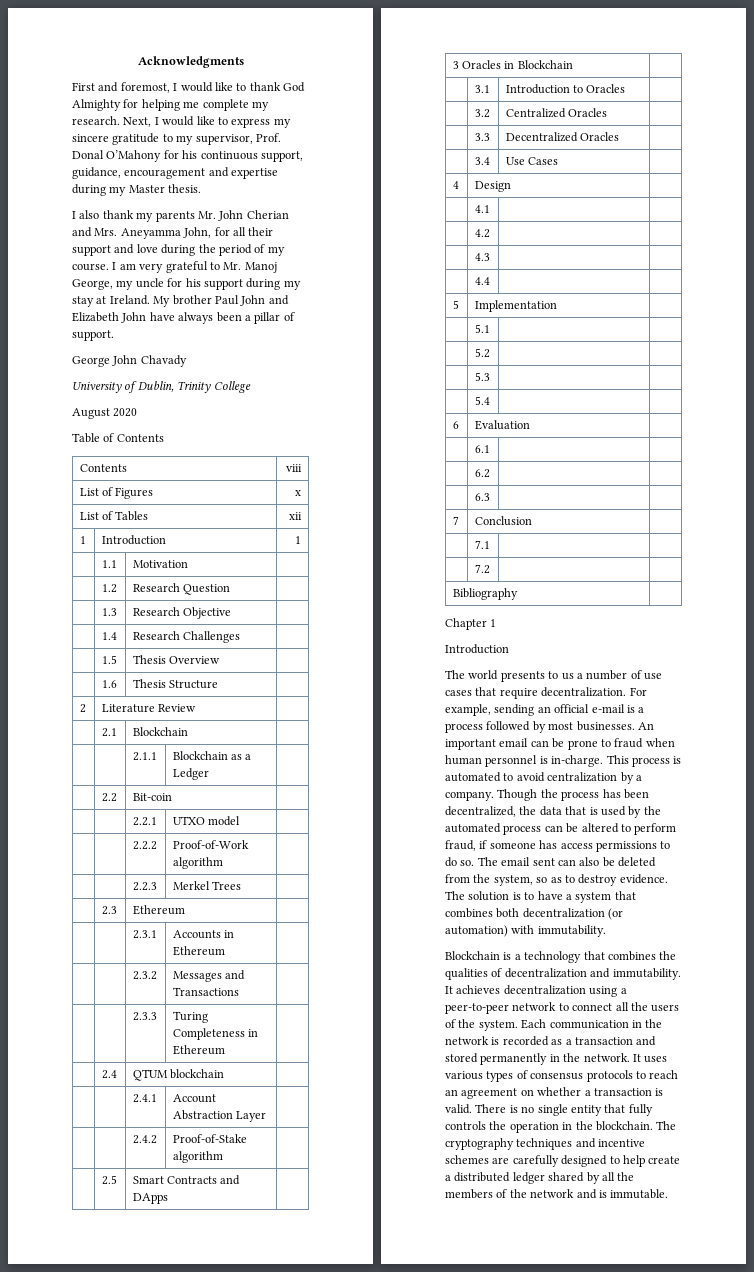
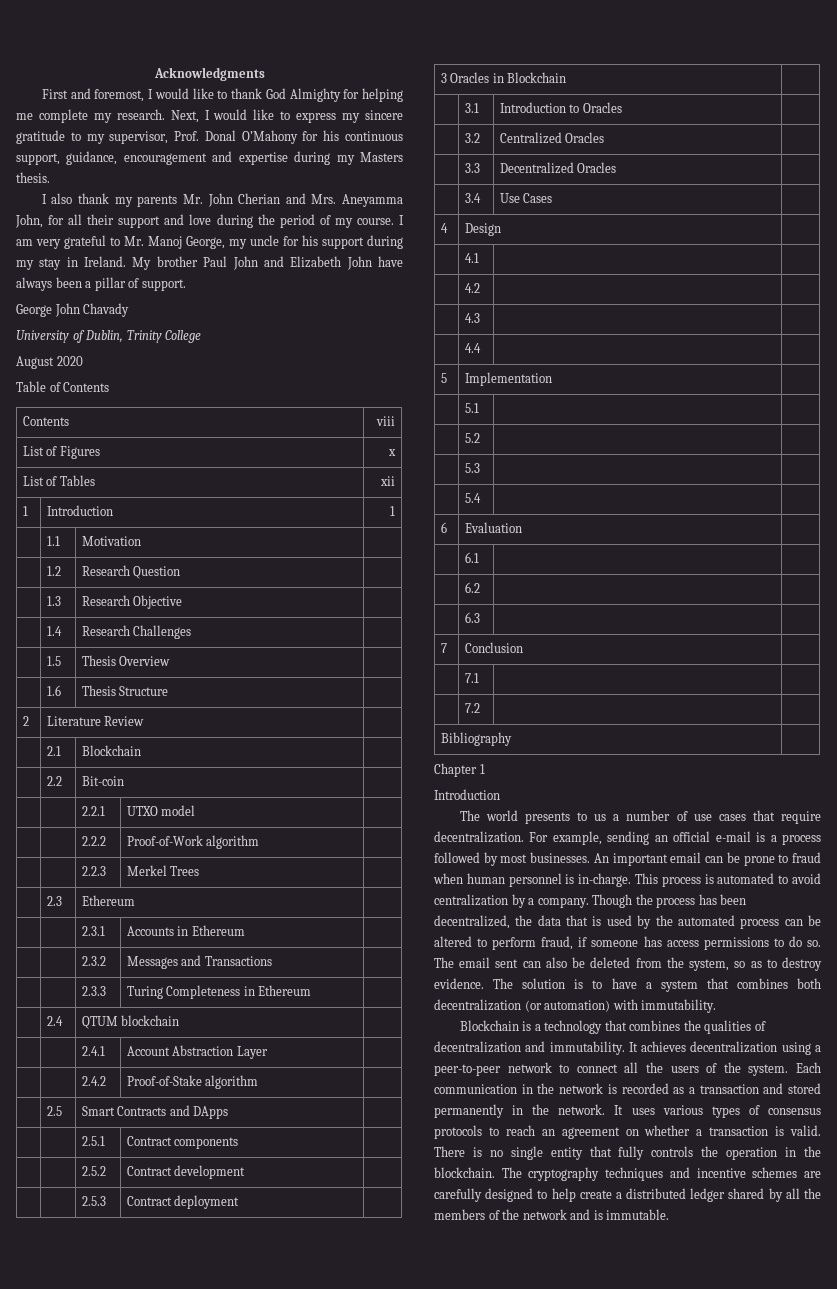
- Next, I would like to express my sincere gratitude to my supervisor, Prof. Donal O’Mahony for his continuous support, guidance, encouragement and expertise during my Master thesis.
+ Next, I would like to express my sincere gratitude to my supervisor, Prof. Donal O’Mahony for his continuous support, guidance, encouragement and expertise during my Masters thesis.
- I am very grateful to Mr. Manoj George, my uncle for his support during my stay at Ireland.
+ I am very grateful to Mr. Manoj George, my uncle for his support during my stay in Ireland.
- | | 2.1.1 | Blockchain as a Ledger |
+ | | 2.5.1 | Contract components |
+ | | 2.5.2 | Contract development |
+ | | 2.5.3 | Contract deployment |

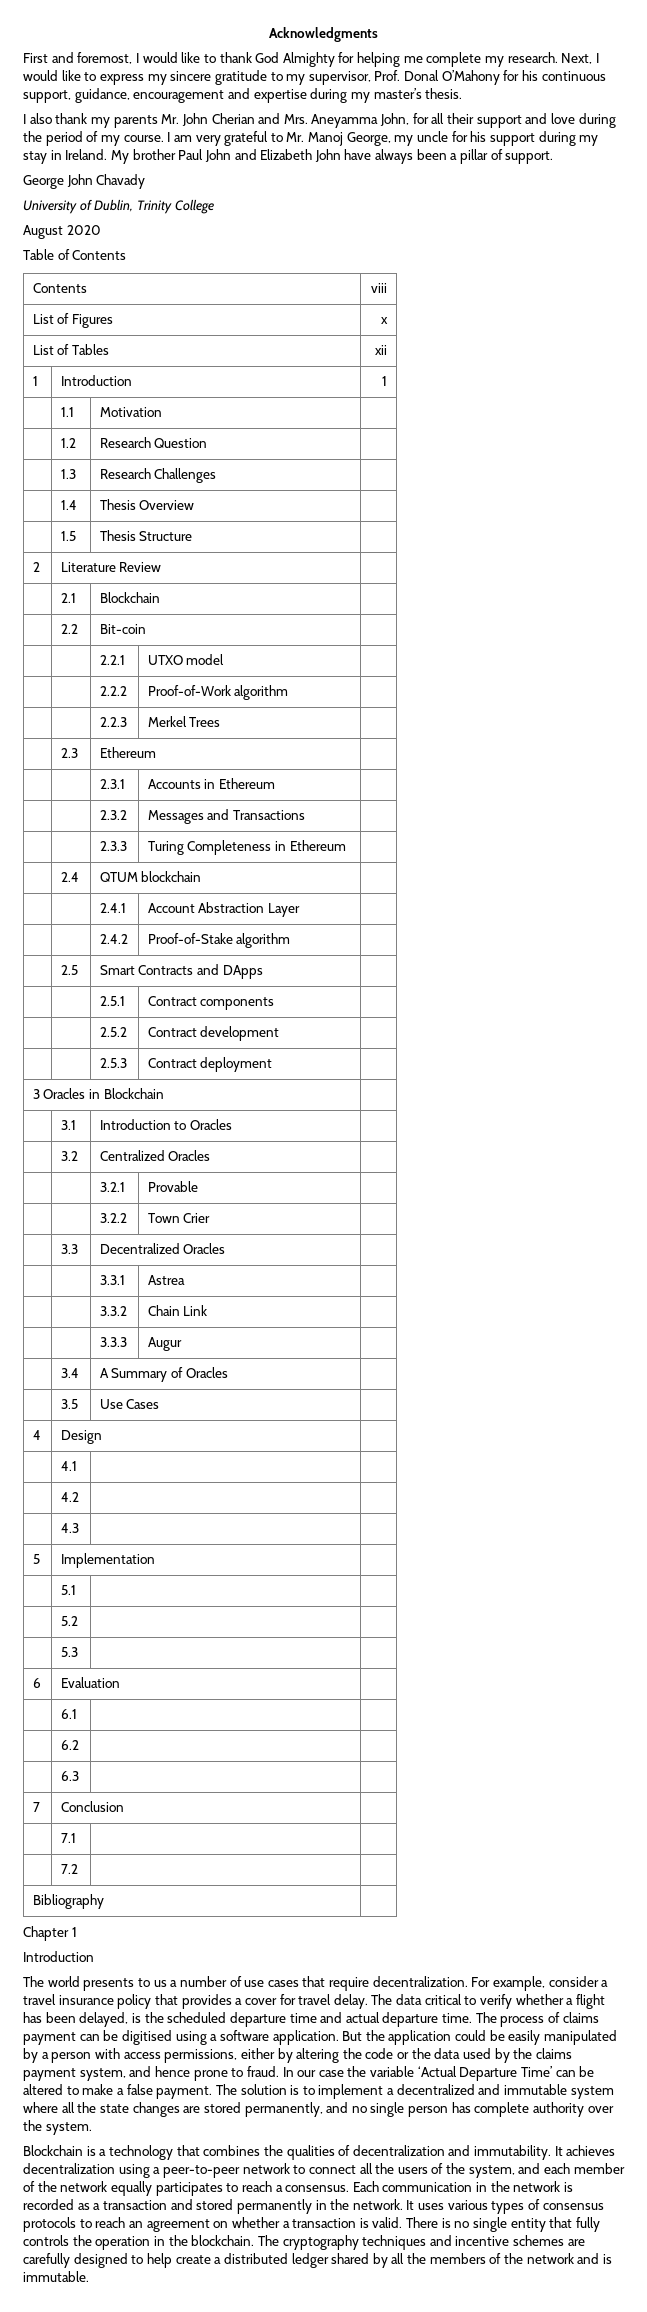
- Next, I would like to express my sincere gratitude to my supervisor, Prof. Donal O’Mahony for his continuous support, guidance, encouragement and expertise during my Masters thesis.
+ Next, I would like to express my sincere gratitude to my supervisor, Prof. Donal O’Mahony for his continuous support, guidance, encouragement and expertise during my master’s thesis.
- | 1.3 | Research Objective |
+ | 1.3 | Research Challenges |
- | 1.4 | Research Challenges |
- | 1.5 | Thesis Overview |
+ | 1.4 | Thesis Overview |
- | 1.6 | Thesis Structure |
+ | 1.5 | Thesis Structure |
+ | | 3.2.1 | Provable |
+ | | 3.2.2 | Town Crier |
  | 3.3 | Decentralized Oracles |
- | 3.4 | Use Cases |
+ | | 3.3.1 | Astrea |
+ | | 3.3.2 | Chain Link |
+ | | 3.3.3 | Augur |
+ | 3.4 | A Summary of Oracles |
+ | 3.5 | Use Cases |
- | 4.4 | |
- | 5.4 | |
- For example, sending an official e-mail is a process followed by most businesses. An important email can be prone to fraud when human personnel is in-charge. This process is automated to avoid centralization by a company. Though the process has been decentralized, the data that is used by the automated process can be altered to perform fraud, if someone has access permissions to do so. The email sent can also be deleted from the system, so as to destroy evidence. The solution is to have a system that combines both decentralization (or automation) with immutability.
+ For example, consider a travel insurance policy that provides a cover for travel delay. The data critical to verify whether a flight has been delayed, is the scheduled departure time and actual departure time. The process of claims payment can be digitised using a software application. But the application could be easily manipulated by a person with access permissions, either by altering the code or the data used by the claims payment system, and hence prone to fraud. In our case the variable ‘Actual Departure Time’ can be altered to make a false payment. The solution is to implement a decentralized and immutable system where all the state changes are stored permanently, and no single person has complete authority over the system.
- It achieves decentralization using a peer-to-peer network to connect all the users of the system.
+ It achieves decentralization using a peer-to-peer network to connect all the users of the system, and each member of the network equally participates to reach a consensus.

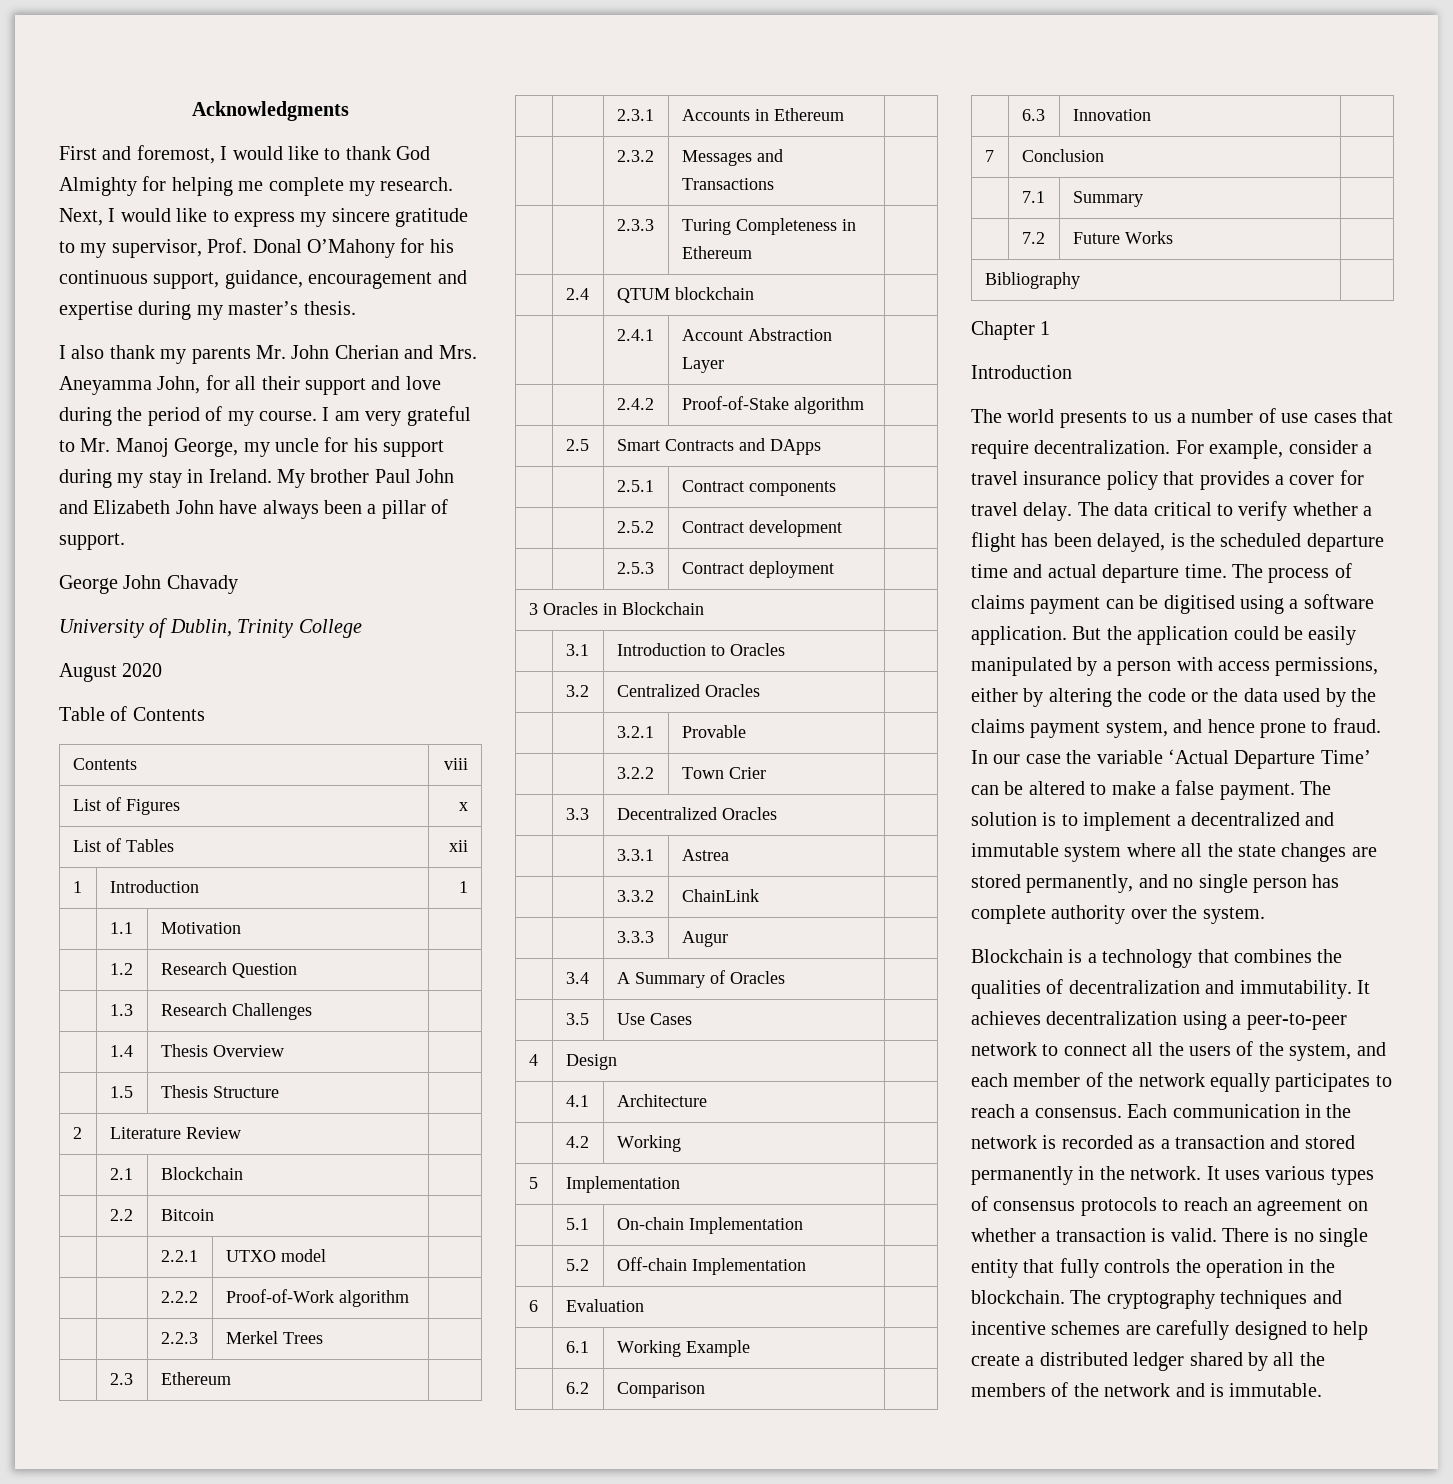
- | 2.2 | Bit-coin |
+ | 2.2 | Bitcoin |
- | | 3.3.2 | Chain Link |
+ | | 3.3.2 | ChainLink |
- | 4.1 | |
+ | 4.1 | Architecture |
- | 4.2 | |
- | 4.3 | |
+ | 4.2 | Working |
- | 5.1 | |
+ | 5.1 | On-chain Implementation |
- | 5.2 | |
- | 5.3 | |
+ | 5.2 | Off-chain Implementation |
- | 6.1 | |
+ | 6.1 | Working Example |
- | 6.2 | |
+ | 6.2 | Comparison |
- | 6.3 | |
+ | 6.3 | Innovation |
- | 7.1 | |
+ | 7.1 | Summary |
- | 7.2 | |
+ | 7.2 | Future Works |

